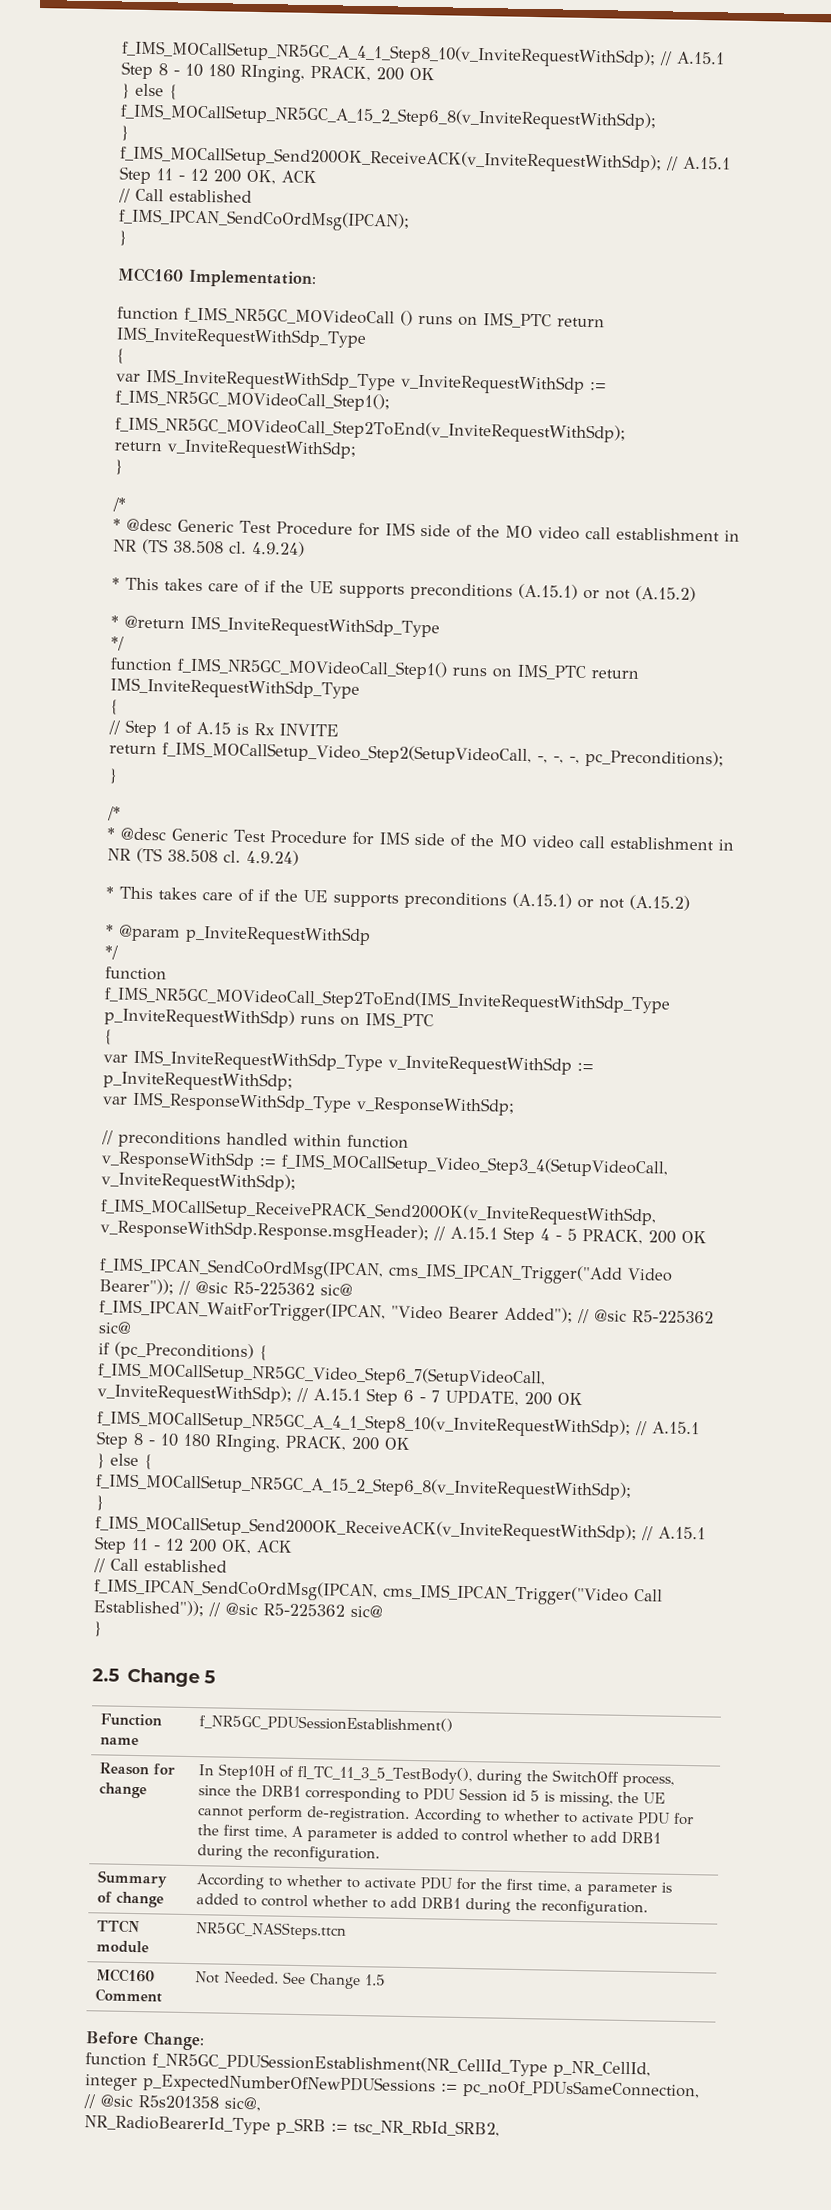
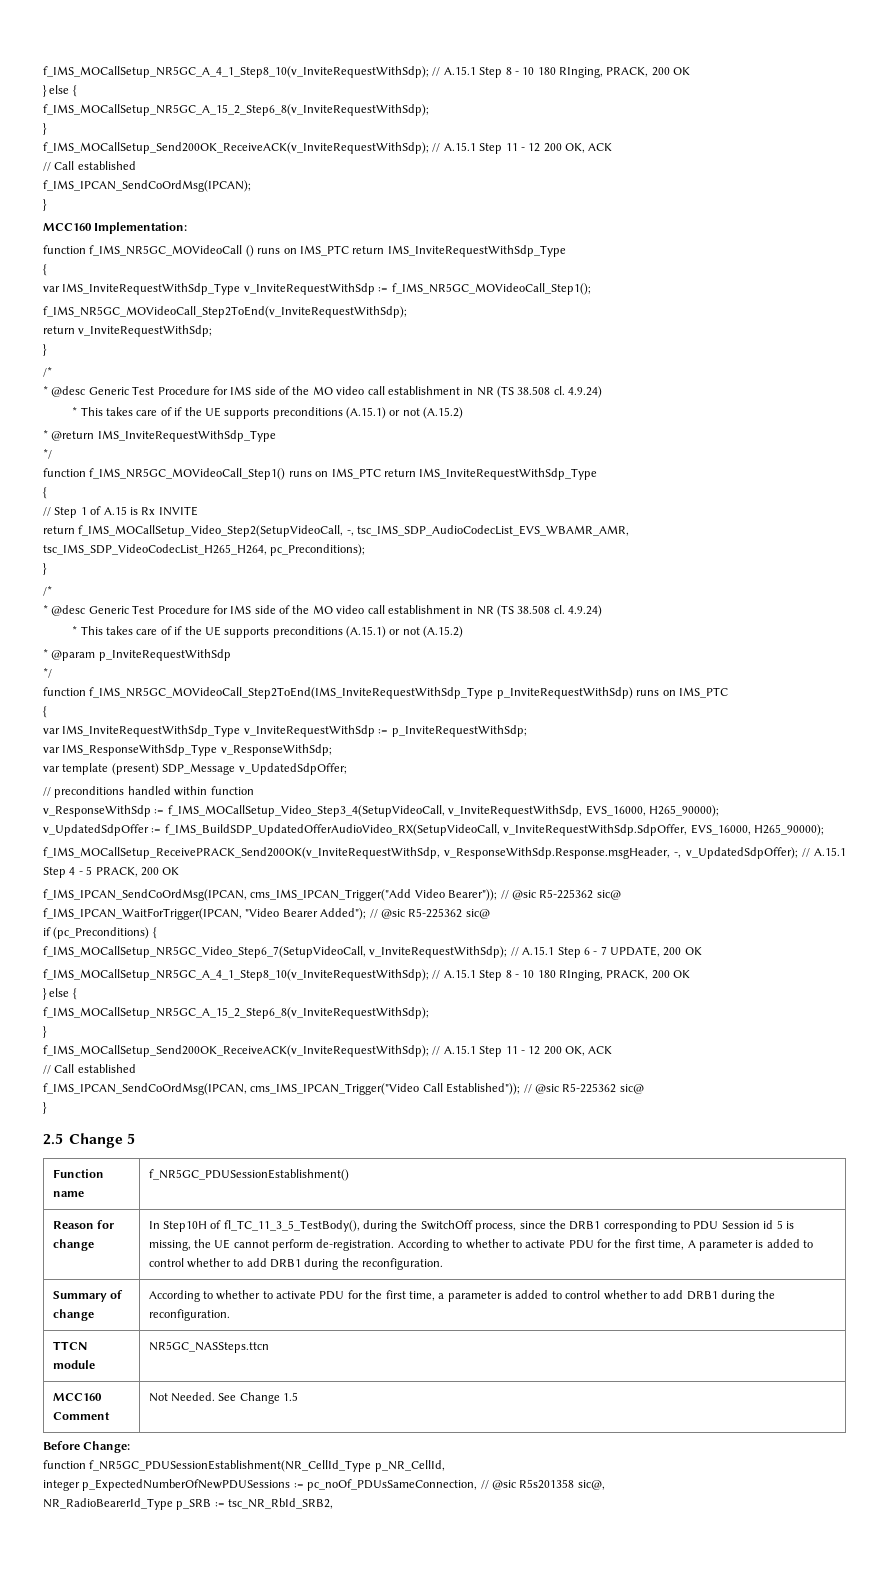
- return f_IMS_MOCallSetup_Video_Step2(SetupVideoCall, -, -, -, pc_Preconditions);
+ return f_IMS_MOCallSetup_Video_Step2(SetupVideoCall, -, tsc_IMS_SDP_AudioCodecList_EVS_WBAMR_AMR, tsc_IMS_SDP_VideoCodecList_H265_H264, pc_Preconditions);
+ var template (present) SDP_Message v_UpdatedSdpOffer;
- v_ResponseWithSdp := f_IMS_MOCallSetup_Video_Step3_4(SetupVideoCall, v_InviteRequestWithSdp);
- f_IMS_MOCallSetup_ReceivePRACK_Send200OK(v_InviteRequestWithSdp, v_ResponseWithSdp.Response.msgHeader); // A.15.1 Step 4 - 5 PRACK, 200 OK
+ v_ResponseWithSdp := f_IMS_MOCallSetup_Video_Step3_4(SetupVideoCall, v_InviteRequestWithSdp, EVS_16000, H265_90000);
+ v_UpdatedSdpOffer := f_IMS_BuildSDP_UpdatedOfferAudioVideo_RX(SetupVideoCall, v_InviteRequestWithSdp.SdpOffer, EVS_16000, H265_90000);
+ f_IMS_MOCallSetup_ReceivePRACK_Send200OK(v_InviteRequestWithSdp, v_ResponseWithSdp.Response.msgHeader, -, v_UpdatedSdpOffer); // A.15.1 Step 4 - 5 PRACK, 200 OK

